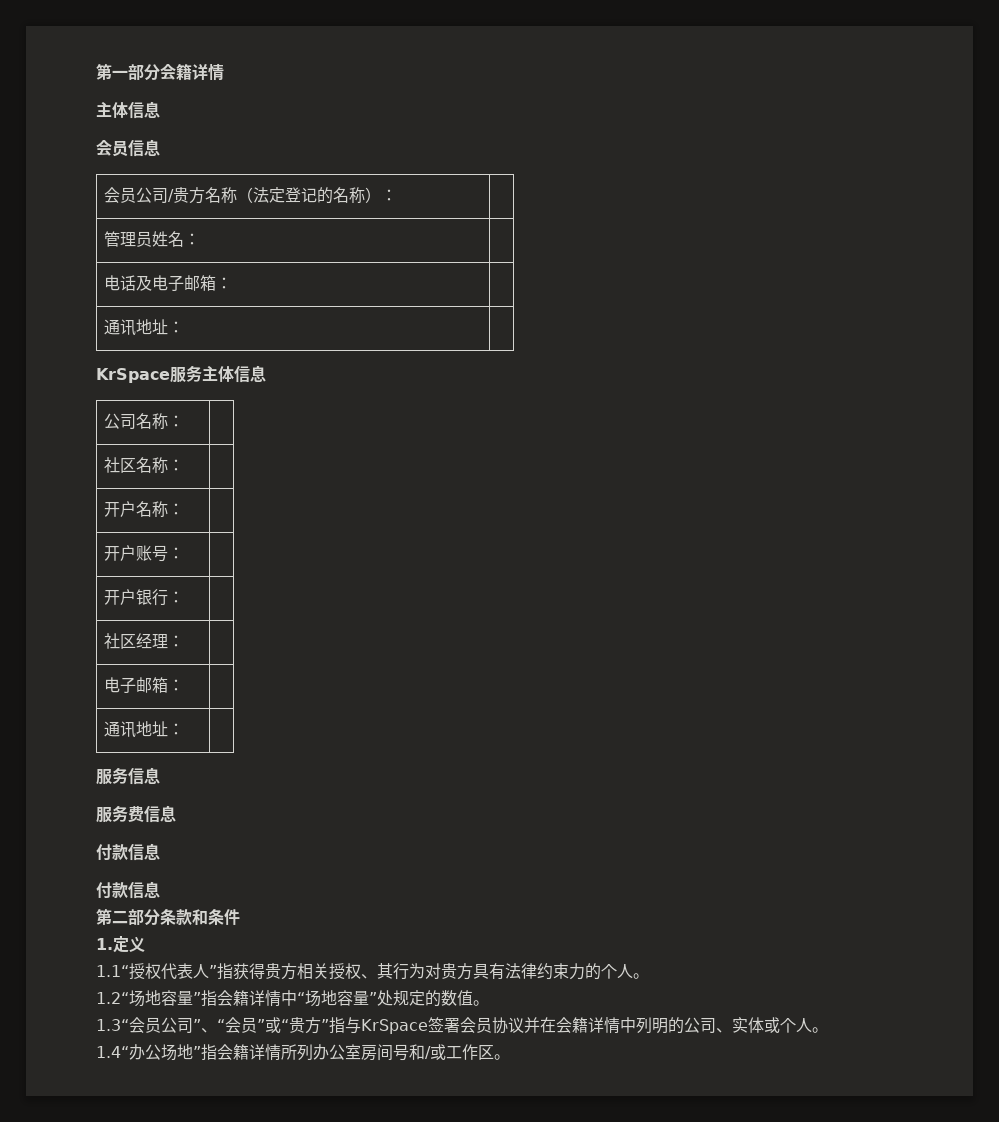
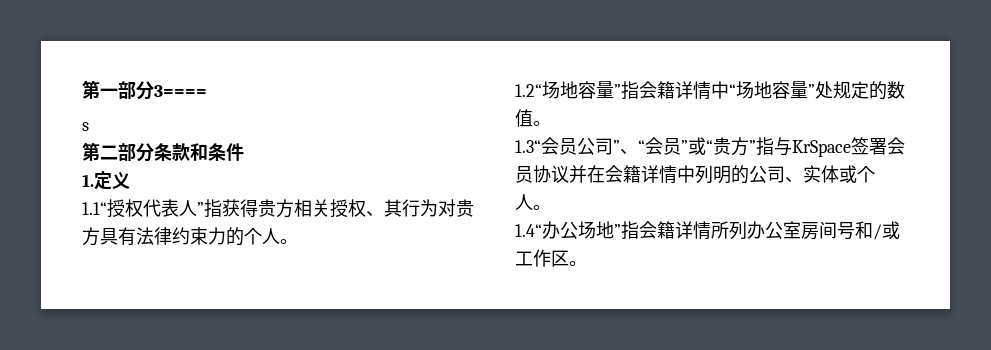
- 第一部分会籍详情
- 主体信息
- 会员信息
- 会员公司/贵方名称（法定登记的名称）： |
- 管理员姓名： |
- 电话及电子邮箱： |
- 通讯地址： |
- KrSpace服务主体信息
- 公司名称： |
- 社区名称： |
- 开户名称： |
- 开户账号： |
- 开户银行： |
- 社区经理： |
- 电子邮箱： |
- 通讯地址： |
- 服务信息
- 服务费信息
- 付款信息
- 付款信息
+ 第一部分3====
+ s

